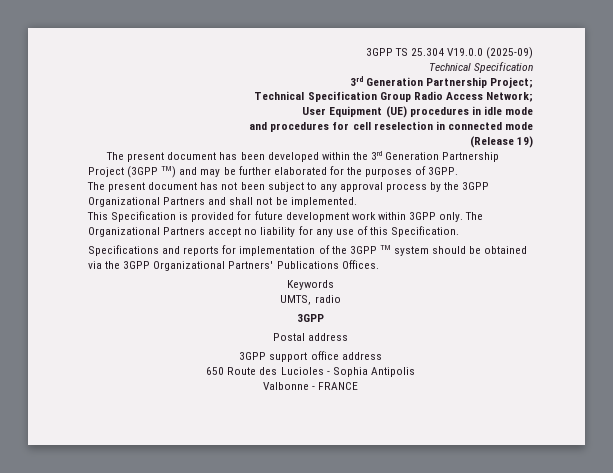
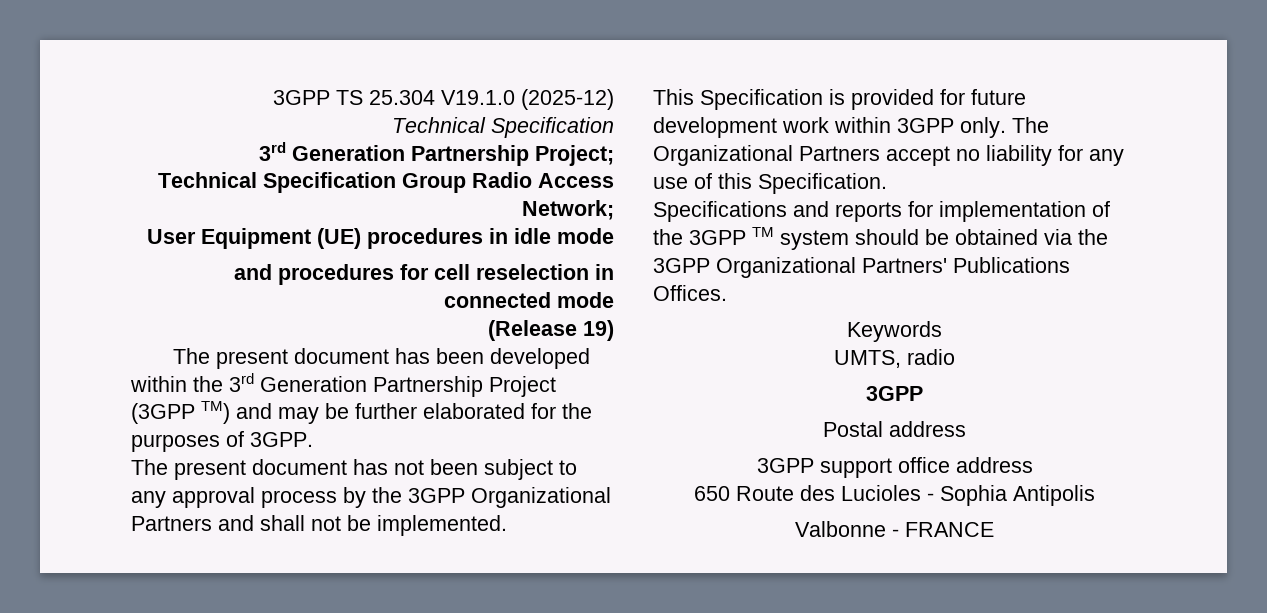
- 3GPP TS 25.304 V19.0.0 (2025-09)
+ 3GPP TS 25.304 V19.1.0 (2025-12)

